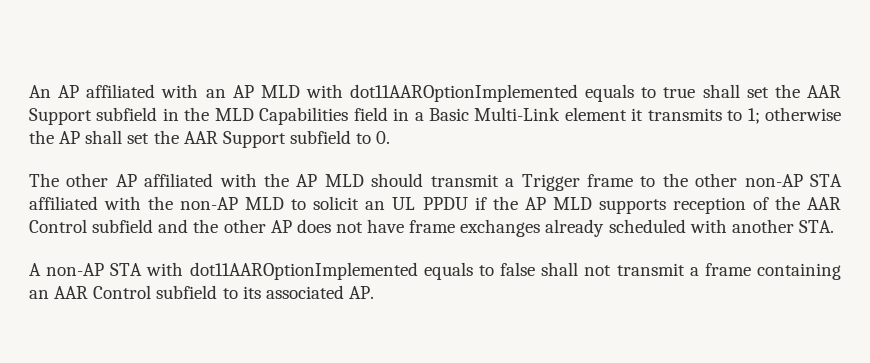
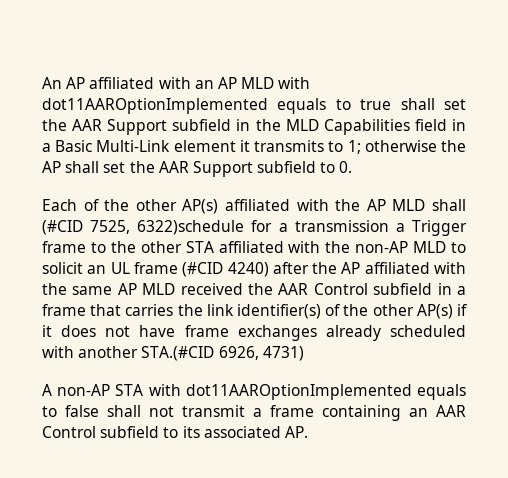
- The other AP affiliated with the AP MLD should transmit a Trigger frame to the other non-AP STA affiliated with the non-AP MLD to solicit an UL PPDU if the AP MLD supports reception of the AAR Control subfield and the other AP does not have frame exchanges already scheduled with another STA.
+ Each of the other AP(s) affiliated with the AP MLD shall (#CID 7525, 6322)schedule for a transmission a Trigger frame to the other STA affiliated with the non-AP MLD to solicit an UL frame (#CID 4240) after the AP affiliated with the same AP MLD received the AAR Control subfield in a frame that carries the link identifier(s) of the other AP(s) if it does not have frame exchanges already scheduled with another STA.(#CID 6926, 4731)

